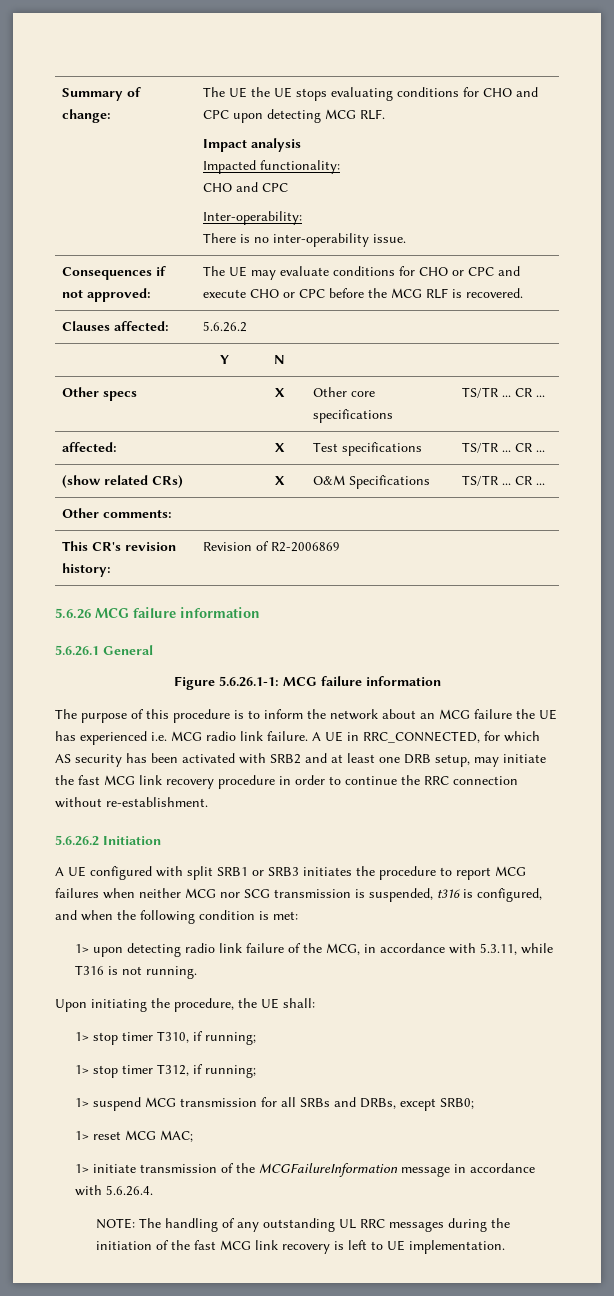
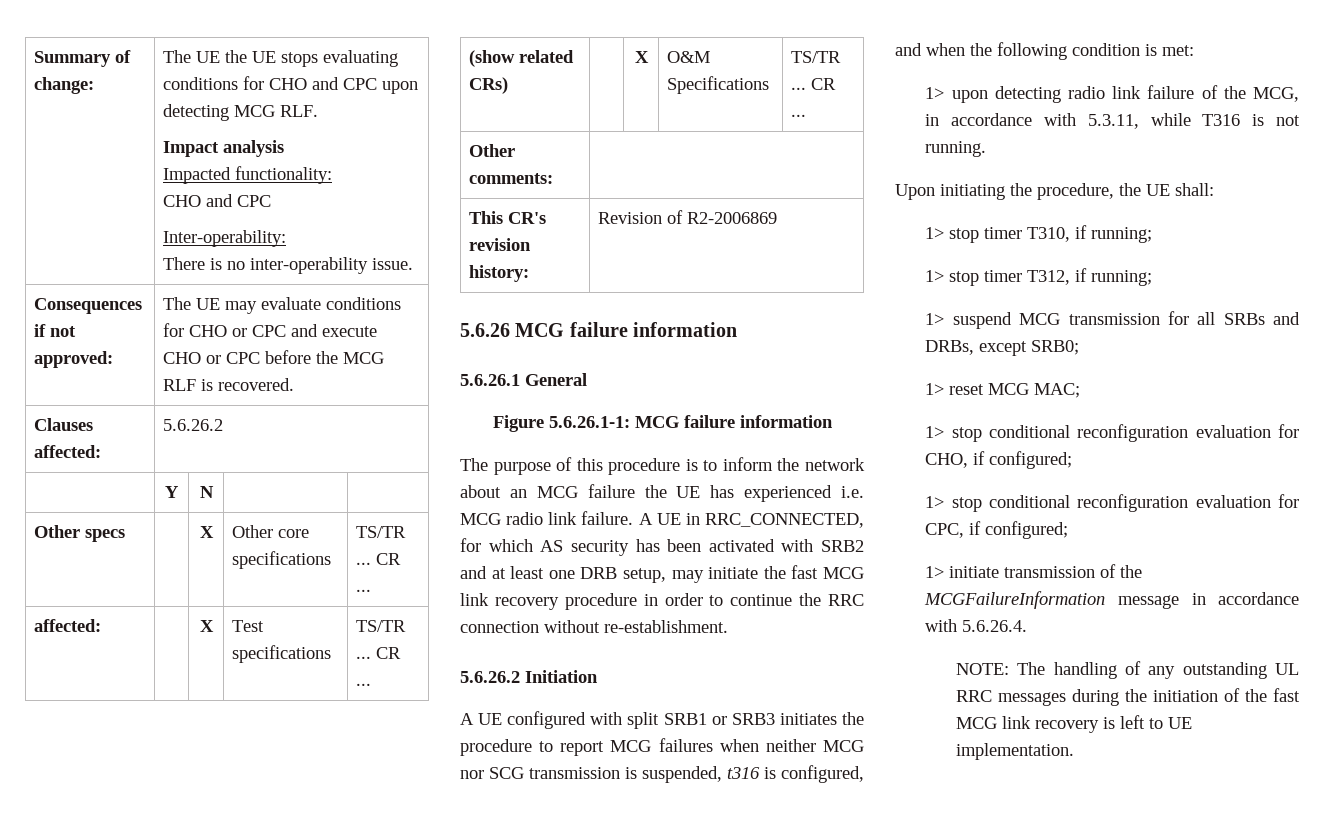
+ 1> stop conditional reconfiguration evaluation for CHO, if configured;
+ 1> stop conditional reconfiguration evaluation for CPC, if configured;

